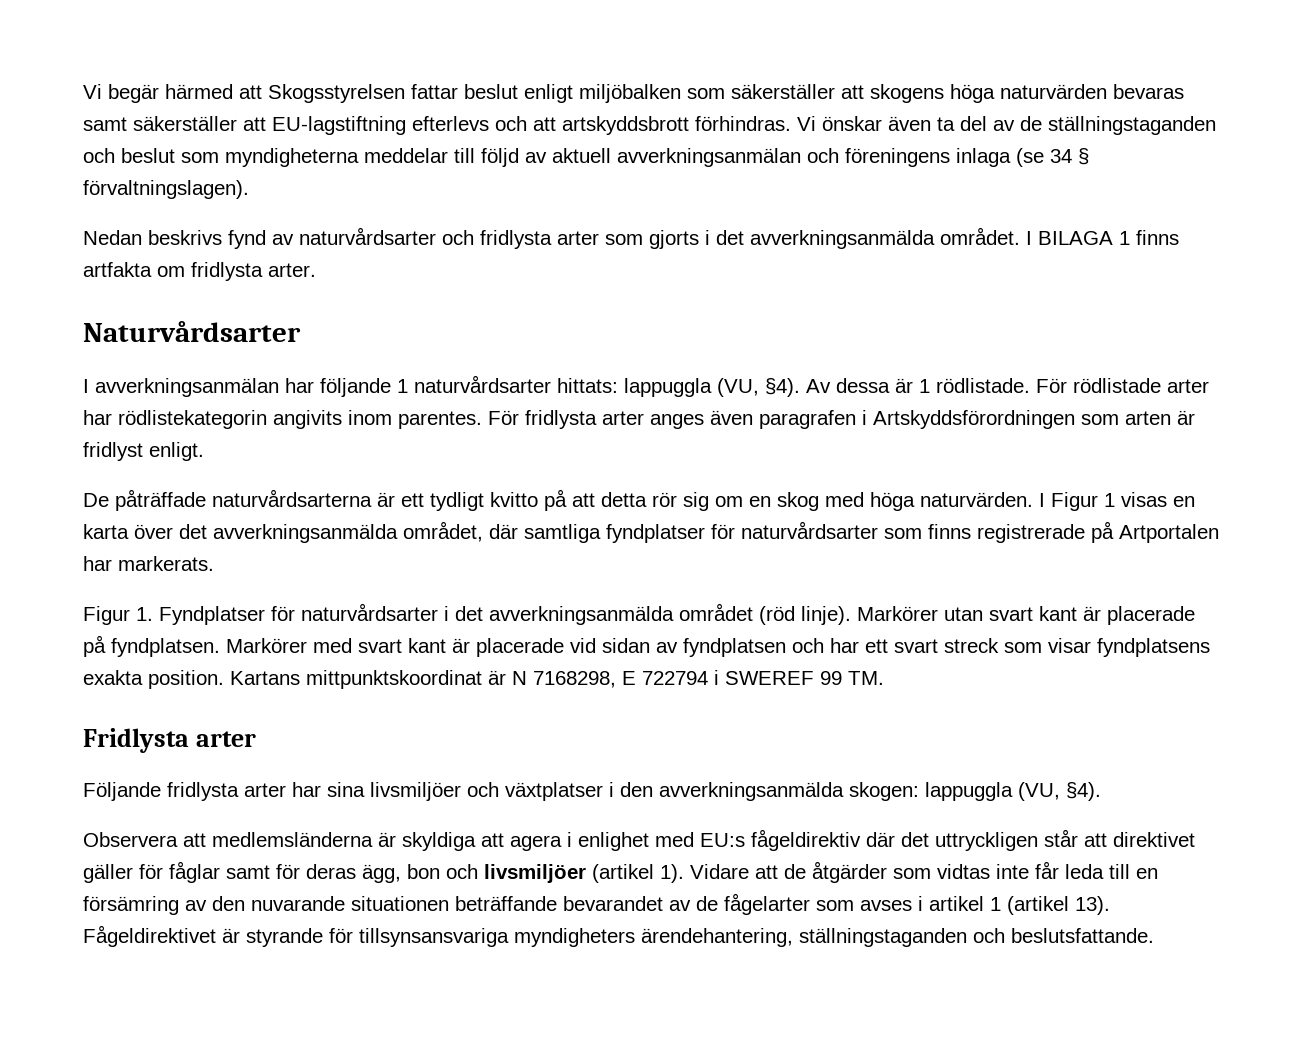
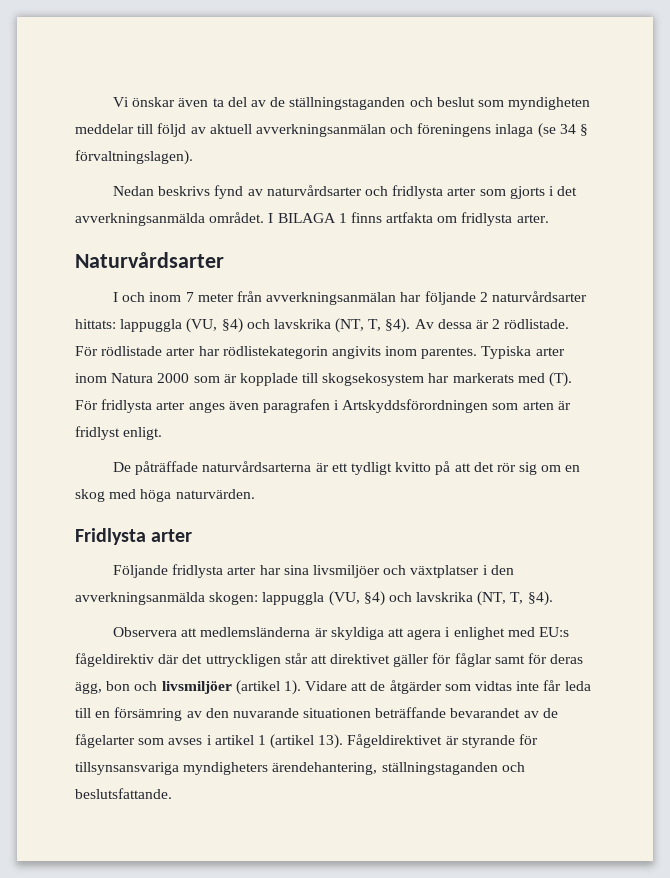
- Vi begär härmed att Skogsstyrelsen fattar beslut enligt miljöbalken som säkerställer att skogens höga naturvärden bevaras samt säkerställer att EU-lagstiftning efterlevs och att artskyddsbrott förhindras. Vi önskar även ta del av de ställningstaganden och beslut som myndigheterna meddelar till följd av aktuell avverkningsanmälan och föreningens inlaga (se 34 § förvaltningslagen).
+ Vi önskar även ta del av de ställningstaganden och beslut som myndigheten meddelar till följd av aktuell avverkningsanmälan och föreningens inlaga (se 34 § förvaltningslagen).
- I avverkningsanmälan har följande 1 naturvårdsarter hittats: lappuggla (VU, §4).
+ I och inom 7 meter från avverkningsanmälan har följande 2 naturvårdsarter hittats: lappuggla (VU, §4) och lavskrika (NT, T, §4).
- Av dessa är 1 rödlistade.
+ Av dessa är 2 rödlistade.
- För fridlysta arter anges även paragrafen i Artskyddsförordningen som arten är fridlyst enligt.
+ Typiska arter inom Natura 2000 som är kopplade till skogsekosystem har markerats med (T). För fridlysta arter anges även paragrafen i Artskyddsförordningen som arten är fridlyst enligt.
- De påträffade naturvårdsarterna är ett tydligt kvitto på att detta rör sig om en skog med höga naturvärden. I Figur 1 visas en karta över det avverkningsanmälda området, där samtliga fyndplatser för naturvårdsarter som finns registrerade på Artportalen har markerats.
- Figur 1. Fyndplatser för naturvårdsarter i det avverkningsanmälda området (röd linje). Markörer utan svart kant är placerade på fyndplatsen. Markörer med svart kant är placerade vid sidan av fyndplatsen och har ett svart streck som visar fyndplatsens exakta position. Kartans mittpunktskoordinat är N 7168298, E 722794 i SWEREF 99 TM.
+ De påträffade naturvårdsarterna är ett tydligt kvitto på att det rör sig om en skog med höga naturvärden.
- Följande fridlysta arter har sina livsmiljöer och växtplatser i den avverkningsanmälda skogen: lappuggla (VU, §4).
+ Följande fridlysta arter har sina livsmiljöer och växtplatser i den avverkningsanmälda skogen: lappuggla (VU, §4) och lavskrika (NT, T, §4).

